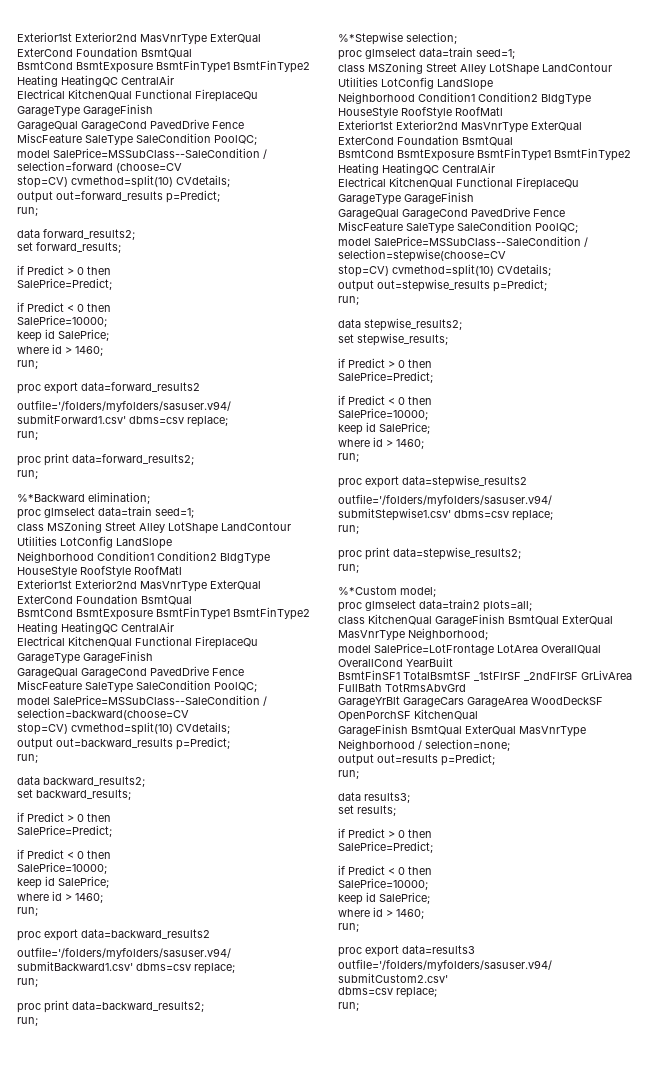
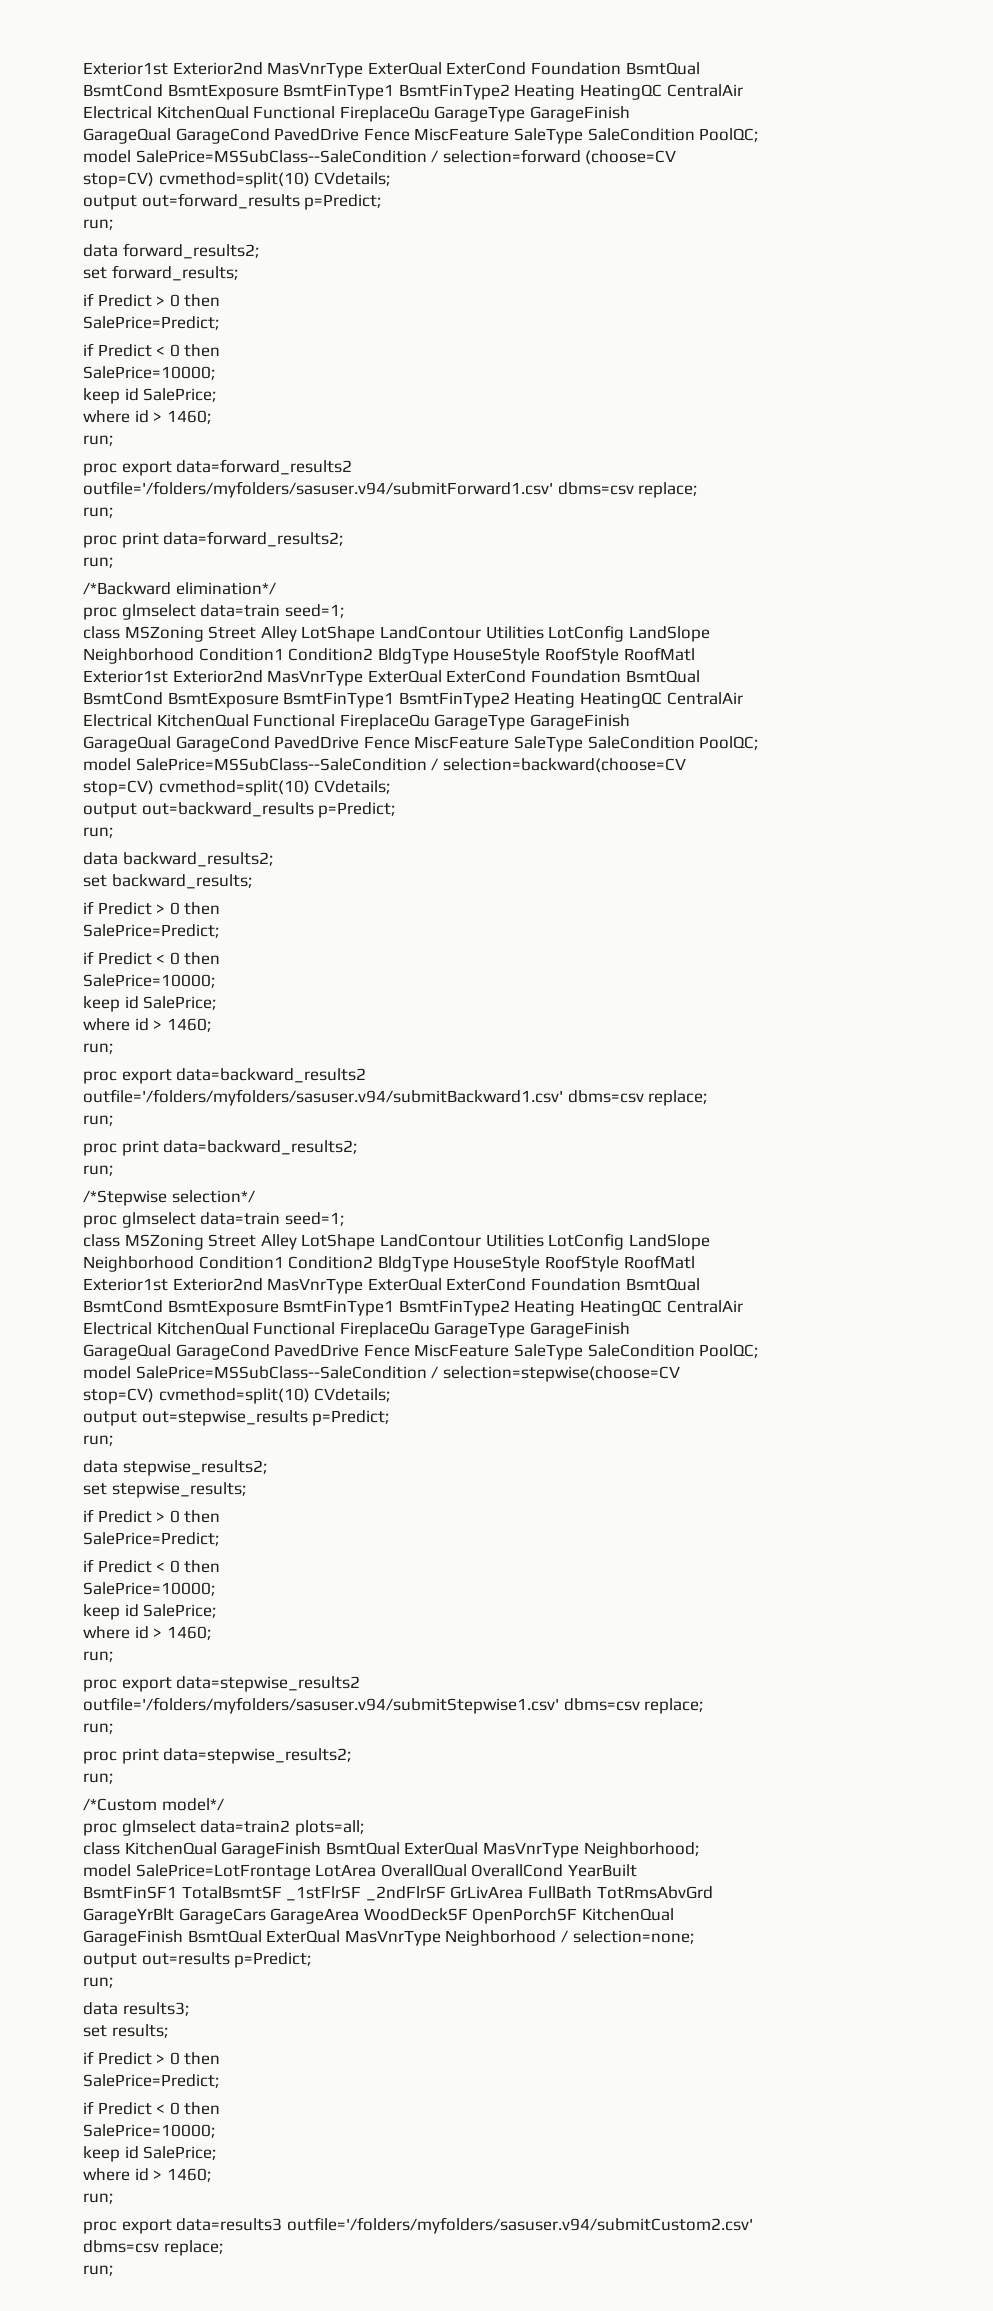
- %*Backward elimination;
+ /*Backward elimination*/
- %*Stepwise selection;
+ /*Stepwise selection*/
- %*Custom model;
+ /*Custom model*/

